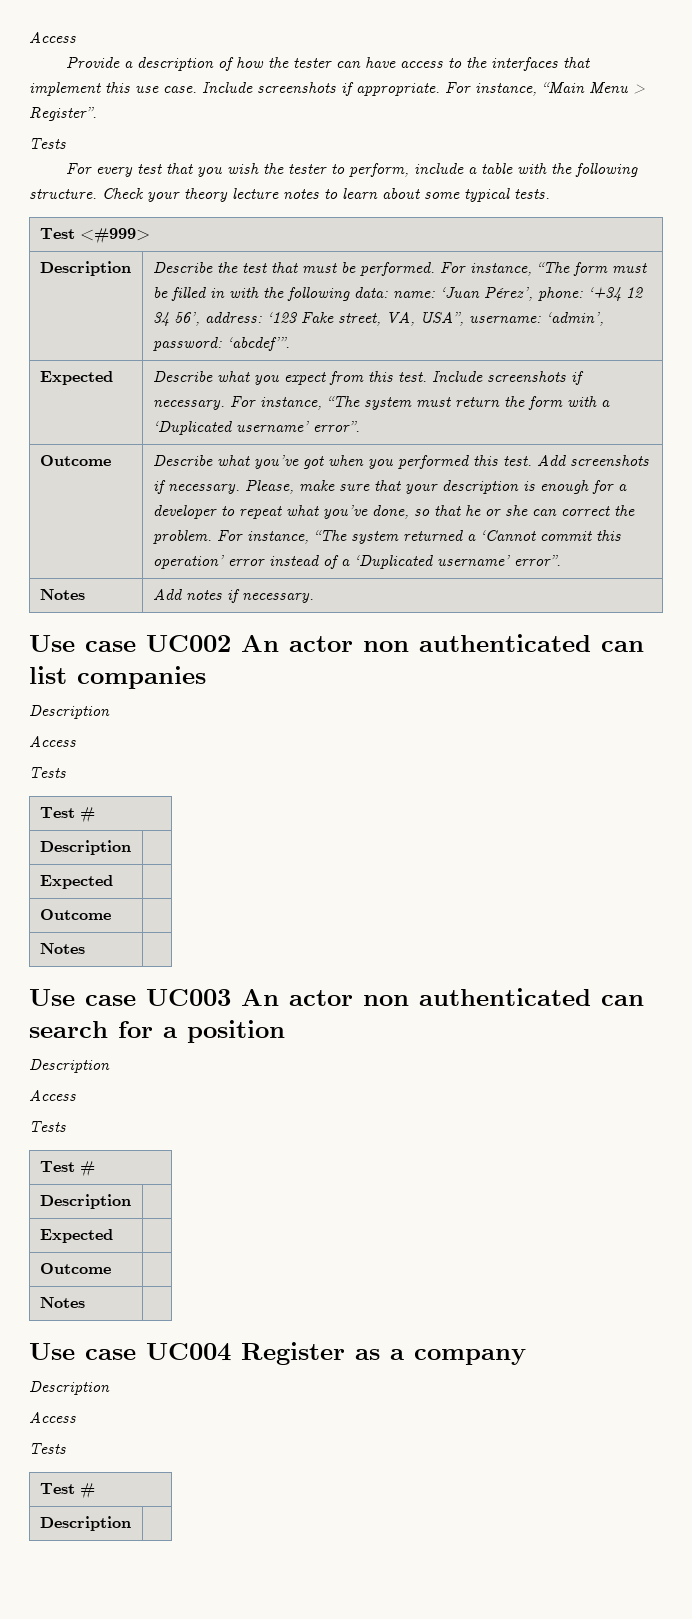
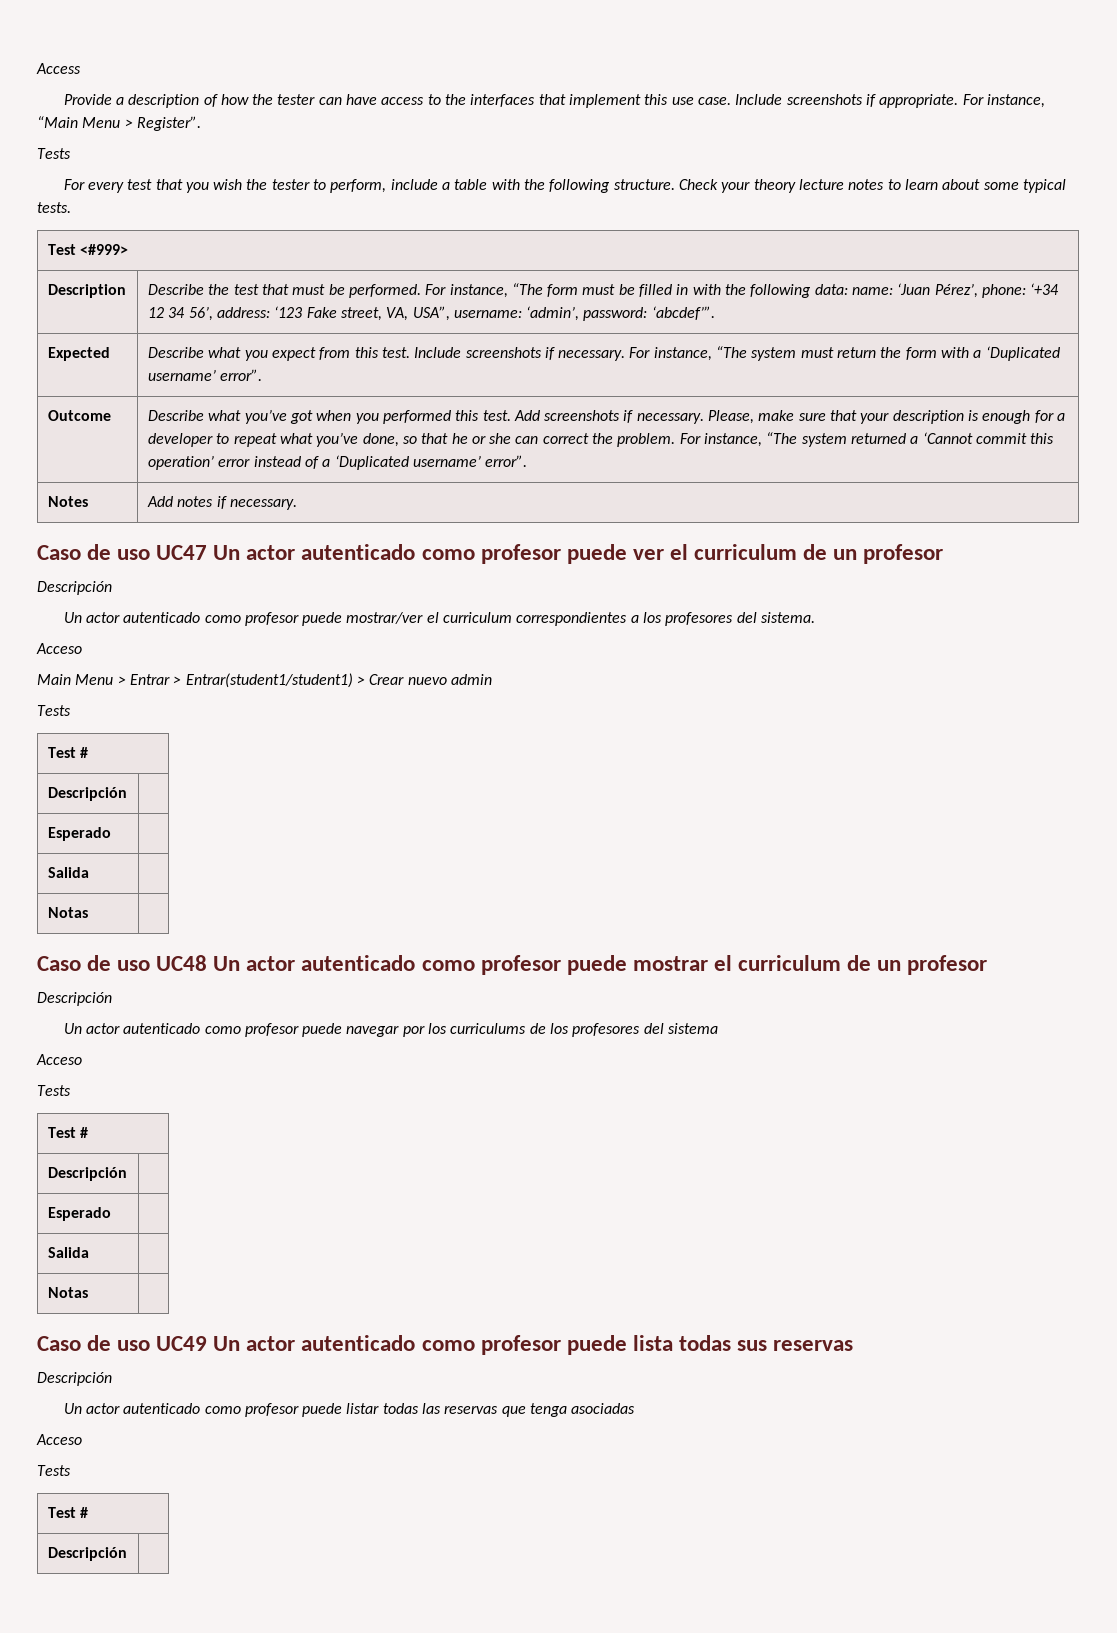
- Use case UC002 An actor non authenticated can list companies
- Description
- Access
+ Caso de uso UC47 Un actor autenticado como profesor puede ver el curriculum de un profesor
+ Descripción
+ Un actor autenticado como profesor puede mostrar/ver el curriculum correspondientes a los profesores del sistema.
+ Acceso
+ Main Menu > Entrar > Entrar(student1/student1) > Crear nuevo admin
  Tests
  Test #
- Description |
- Expected |
- Outcome |
- Notes |
- Use case UC003 An actor non authenticated can search for a position
- Description
- Access
+ Descripción |
+ Esperado |
+ Salida |
+ Notas |
+ Caso de uso UC48 Un actor autenticado como profesor puede mostrar el curriculum de un profesor
+ Descripción
+ Un actor autenticado como profesor puede navegar por los curriculums de los profesores del sistema
+ Acceso
  Tests
  Test #
- Description |
- Expected |
- Outcome |
- Notes |
- Use case UC004 Register as a company
- Description
- Access
+ Descripción |
+ Esperado |
+ Salida |
+ Notas |
+ Caso de uso UC49 Un actor autenticado como profesor puede lista todas sus reservas
+ Descripción
+ Un actor autenticado como profesor puede listar todas las reservas que tenga asociadas
+ Acceso
  Tests
  Test #
- Description |
+ Descripción |

